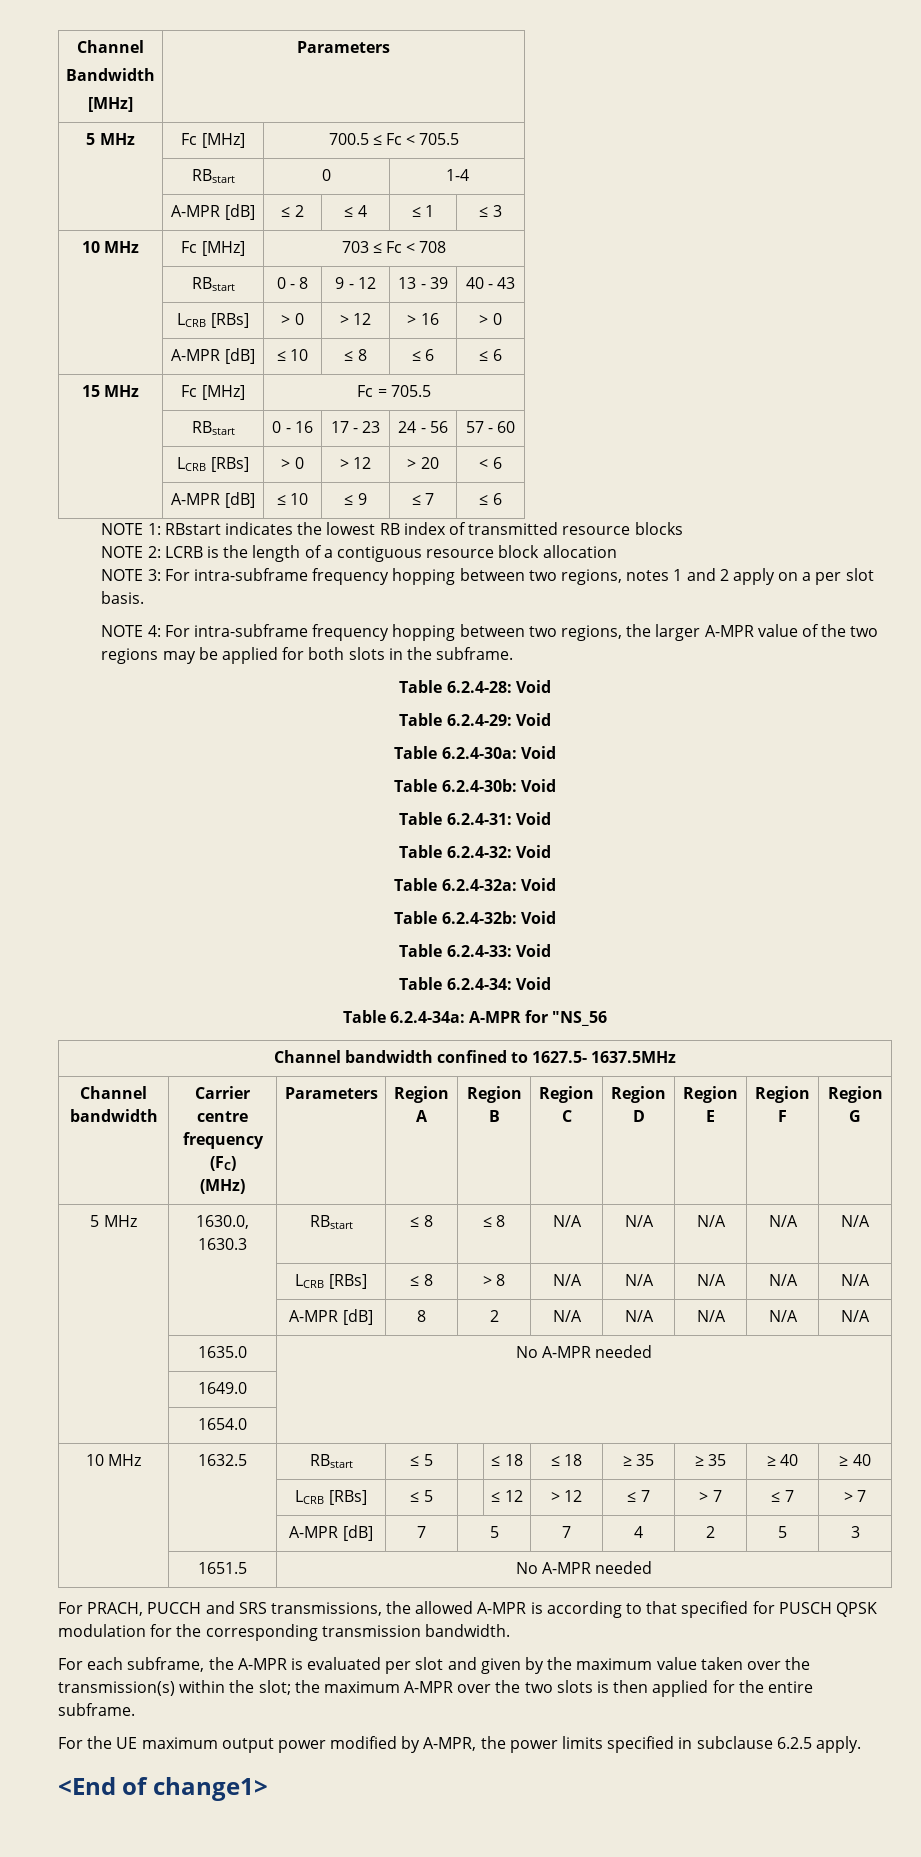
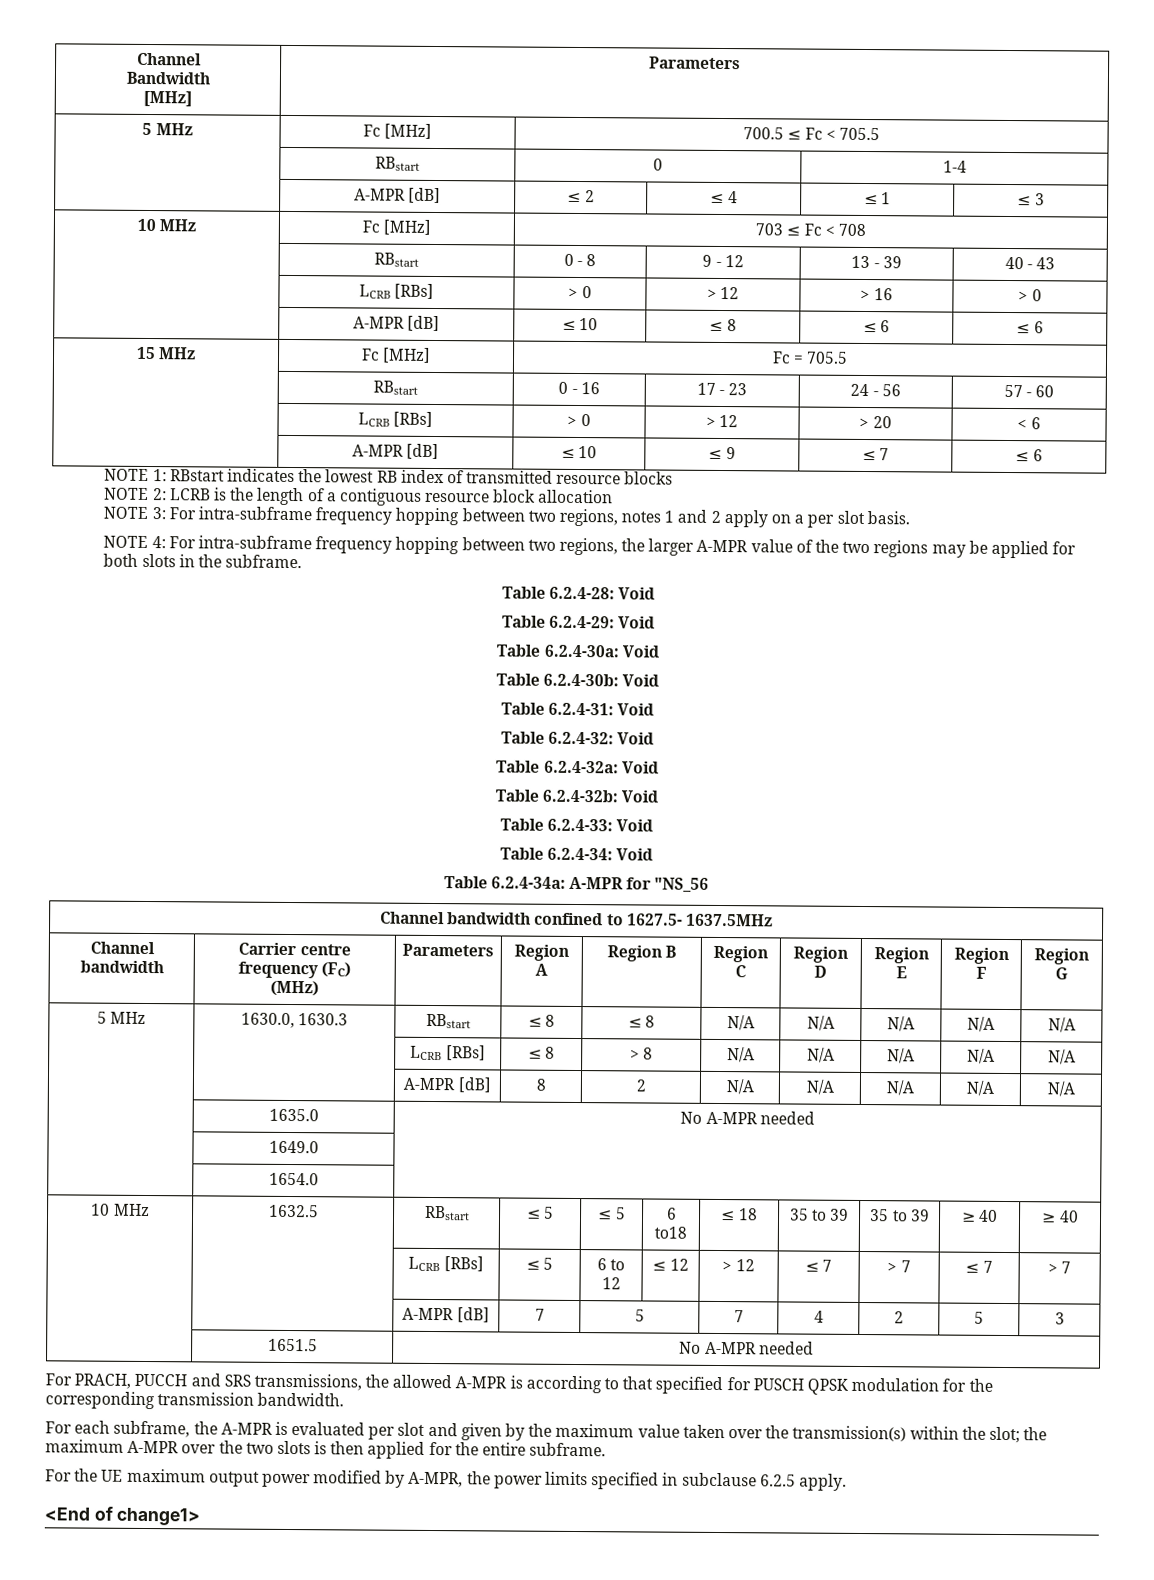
- 10 MHz | 1632.5 | RBstart | ≤ 5 | | ≤ 18 | ≤ 18 | ≥ 35 | ≥ 35 | ≥ 40 | ≥ 40
+ 10 MHz | 1632.5 | RBstart | ≤ 5 | ≤ 5 | 6 to18 | ≤ 18 | 35 to 39 | 35 to 39 | ≥ 40 | ≥ 40
- | | LCRB [RBs] | ≤ 5 | | ≤ 12 | > 12 | ≤ 7 | > 7 | ≤ 7 | > 7
+ | | LCRB [RBs] | ≤ 5 | 6 to 12 | ≤ 12 | > 12 | ≤ 7 | > 7 | ≤ 7 | > 7

